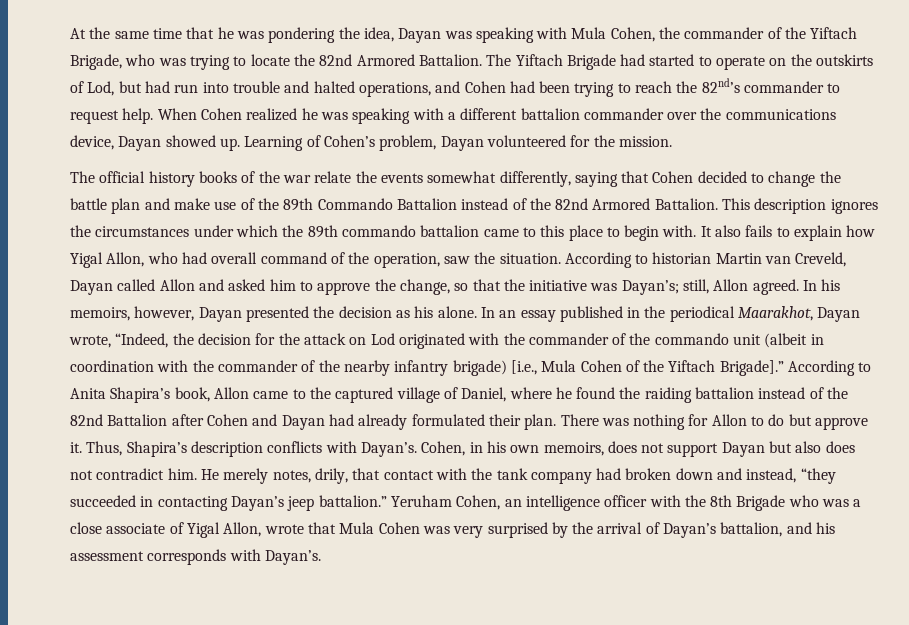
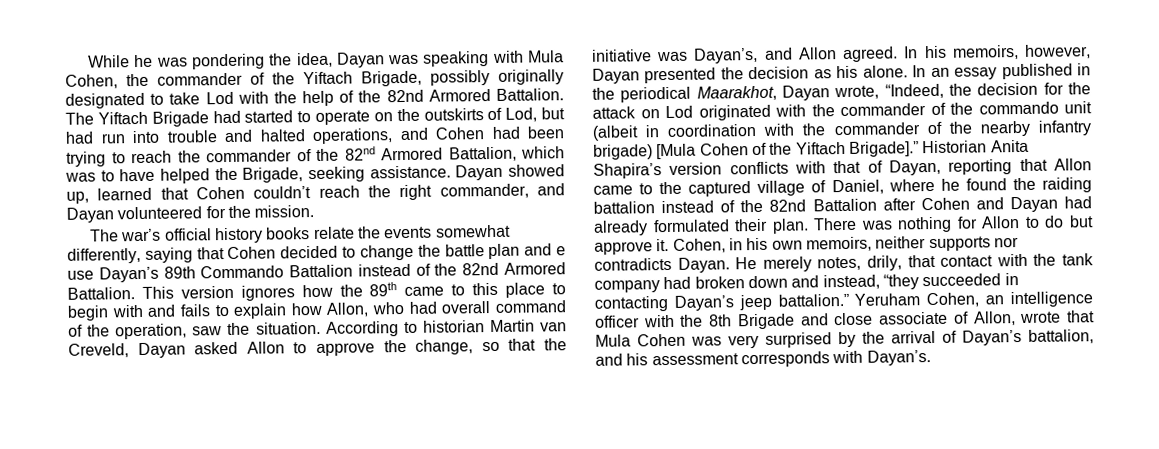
- At the same time that he was pondering the idea, Dayan was speaking with Mula Cohen, the commander of the Yiftach Brigade, who was trying to locate the 82nd Armored Battalion.
+ While he was pondering the idea, Dayan was speaking with Mula Cohen, the commander of the Yiftach Brigade, possibly originally designated to take Lod with the help of the 82nd Armored Battalion.
- The Yiftach Brigade had started to operate on the outskirts of Lod, but had run into trouble and halted operations, and Cohen had been trying to reach the 82nd’s commander to request help. When Cohen realized he was speaking with a different battalion commander over the communications device, Dayan showed up. Learning of Cohen’s problem, Dayan volunteered for the mission.
+ The Yiftach Brigade had started to operate on the outskirts of Lod, but had run into trouble and halted operations, and Cohen had been trying to reach the commander of the 82nd Armored Battalion, which was to have helped the Brigade, seeking assistance. Dayan showed up, learned that Cohen couldn’t reach the right commander, and Dayan volunteered for the mission.
- The official history books of the war relate the events somewhat differently, saying that Cohen decided to change the battle plan and make use of the 89th Commando Battalion instead of the 82nd Armored Battalion.
+ The war’s official history books relate the events somewhat differently, saying that Cohen decided to change the battle plan and e use Dayan’s 89th Commando Battalion instead of the 82nd Armored Battalion.
- This description ignores the circumstances under which the 89th commando battalion came to this place to begin with. It also fails to explain how Yigal Allon, who had overall command of the operation, saw the situation.
+ This version ignores how the 89th came to this place to begin with and fails to explain how Allon, who had overall command of the operation, saw the situation.
- According to historian Martin van Creveld, Dayan called Allon and asked him to approve the change, so that the initiative was Dayan’s; still, Allon agreed.
+ According to historian Martin van Creveld, Dayan asked Allon to approve the change, so that the initiative was Dayan’s, and Allon agreed.
- In an essay published in the periodical Maarakhot, Dayan wrote, “Indeed, the decision for the attack on Lod originated with the commander of the commando unit (albeit in coordination with the commander of the nearby infantry brigade) [i.e., Mula Cohen of the Yiftach Brigade].”
+ In an essay published in the periodical Maarakhot, Dayan wrote, “Indeed, the decision for the attack on Lod originated with the commander of the commando unit (albeit in coordination with the commander of the nearby infantry brigade) [Mula Cohen of the Yiftach Brigade].”
- According to Anita Shapira’s book, Allon came to the captured village of Daniel, where he found the raiding battalion instead of the 82nd Battalion after Cohen and Dayan had already formulated their plan.
+ Historian Anita Shapira’s version conflicts with that of Dayan, reporting that Allon came to the captured village of Daniel, where he found the raiding battalion instead of the 82nd Battalion after Cohen and Dayan had already formulated their plan.
- Thus, Shapira’s description conflicts with Dayan’s.
- Cohen, in his own memoirs, does not support Dayan but also does not contradict him.
+ Cohen, in his own memoirs, neither supports nor contradicts Dayan.
- Yeruham Cohen, an intelligence officer with the 8th Brigade who was a close associate of Yigal Allon, wrote that Mula Cohen was very surprised by the arrival of Dayan’s battalion, and his assessment corresponds with Dayan’s.
+ Yeruham Cohen, an intelligence officer with the 8th Brigade and close associate of Allon, wrote that Mula Cohen was very surprised by the arrival of Dayan’s battalion, and his assessment corresponds with Dayan’s.

